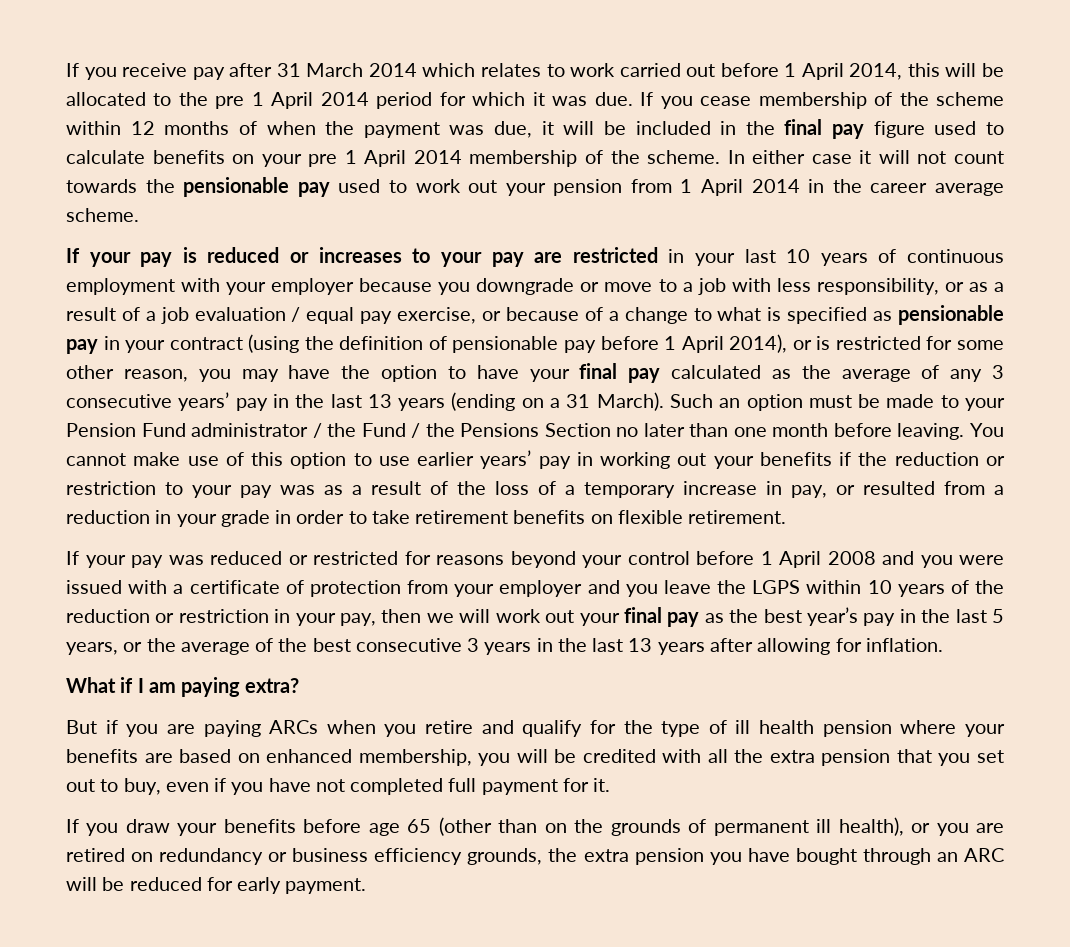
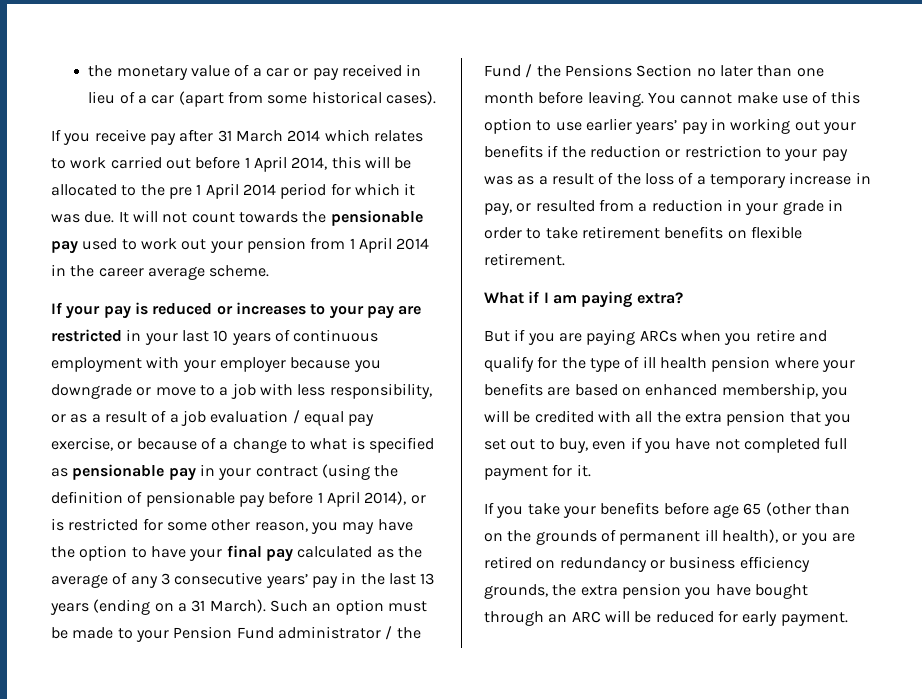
+ the monetary value of a car or pay received in lieu of a car (apart from some historical cases).
- If you cease membership of the scheme within 12 months of when the payment was due, it will be included in the final pay figure used to calculate benefits on your pre 1 April 2014 membership of the scheme. In either case it will not count towards the pensionable pay used to work out your pension from 1 April 2014 in the career average scheme.
+ It will not count towards the pensionable pay used to work out your pension from 1 April 2014 in the career average scheme.
- If your pay was reduced or restricted for reasons beyond your control before 1 April 2008 and you were issued with a certificate of protection from your employer and you leave the LGPS within 10 years of the reduction or restriction in your pay, then we will work out your final pay as the best year’s pay in the last 5 years, or the average of the best consecutive 3 years in the last 13 years after allowing for inflation.
- If you draw your benefits before age 65 (other than on the grounds of permanent ill health), or you are retired on redundancy or business efficiency grounds, the extra pension you have bought through an ARC will be reduced for early payment.
+ If you take your benefits before age 65 (other than on the grounds of permanent ill health), or you are retired on redundancy or business efficiency grounds, the extra pension you have bought through an ARC will be reduced for early payment.

